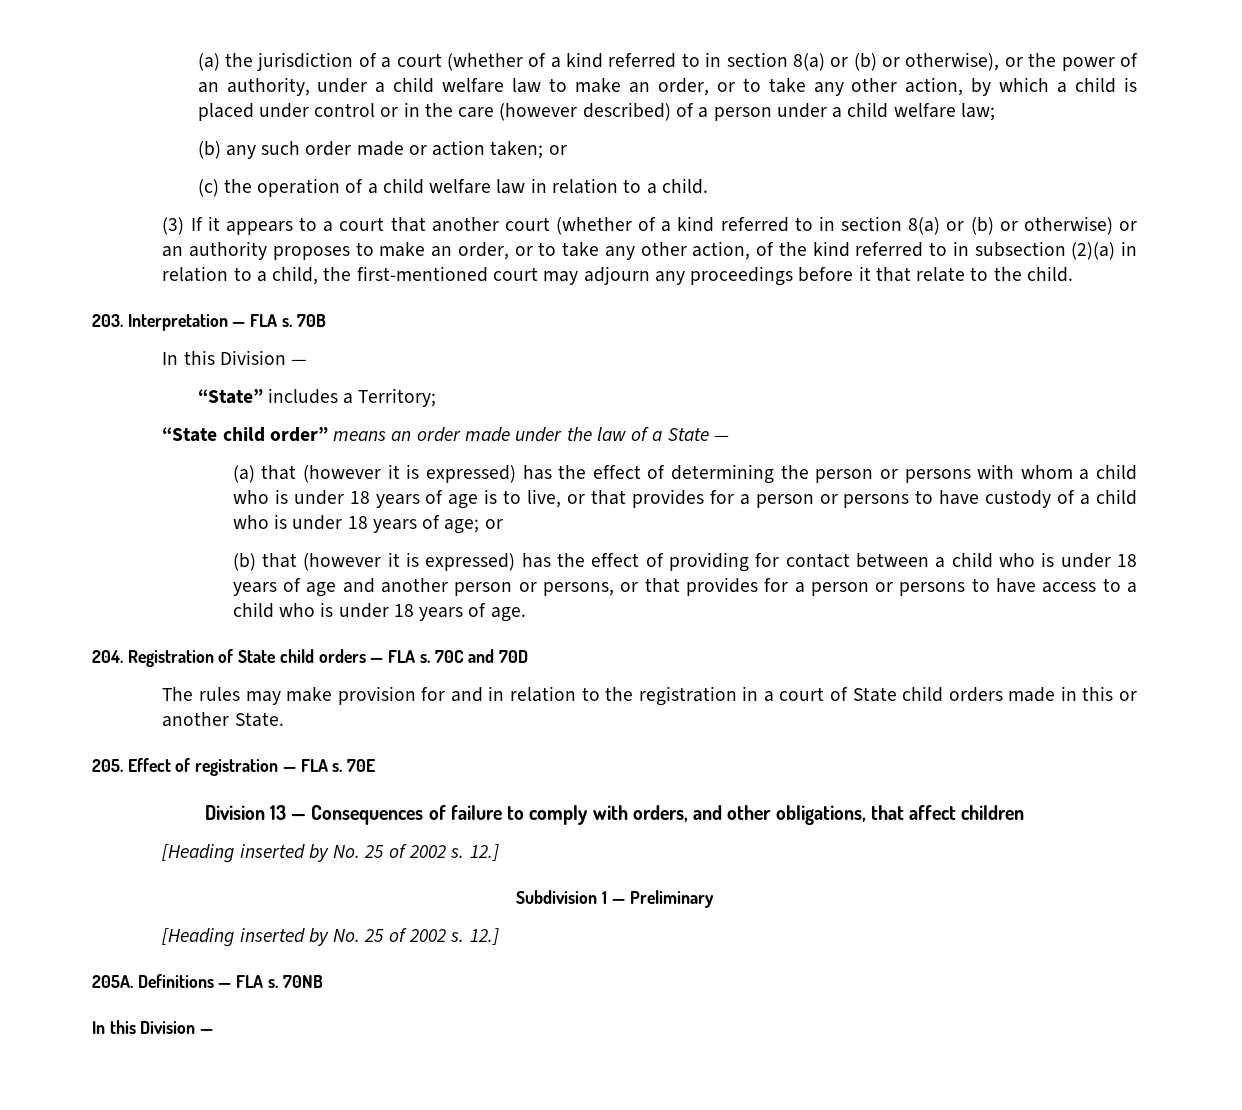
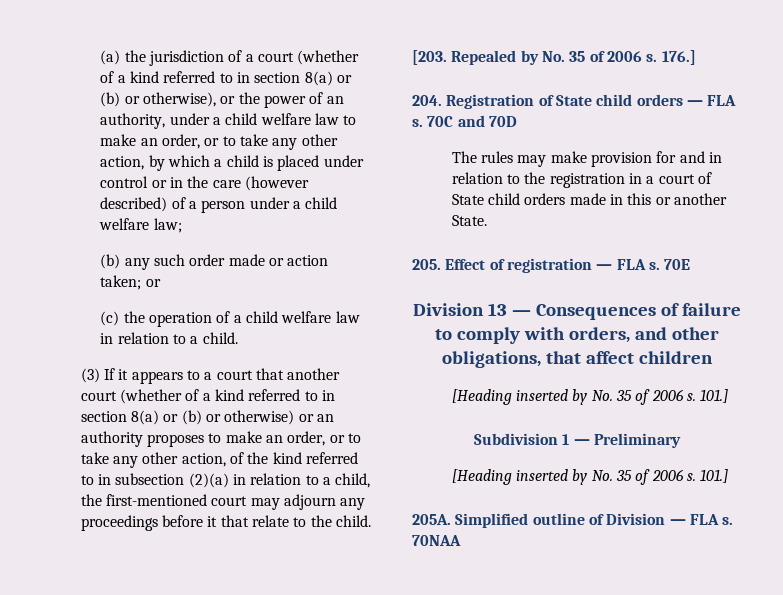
- 203. Interpretation — FLA s. 70B
- In this Division —
- “State” includes a Territory;
- “State child order” means an order made under the law of a State —
- (a) that (however it is expressed) has the effect of determining the person or persons with whom a child who is under 18 years of age is to live, or that provides for a person or persons to have custody of a child who is under 18 years of age; or
- (b) that (however it is expressed) has the effect of providing for contact between a child who is under 18 years of age and another person or persons, or that provides for a person or persons to have access to a child who is under 18 years of age.
+ [203. Repealed by No. 35 of 2006 s. 176.]
  Division 13 — Consequences of failure to comply with orders, and other obligations, that affect children
- [Heading inserted by No. 25 of 2002 s. 12.]
+ [Heading inserted by No. 35 of 2006 s. 101.]
  Subdivision 1 — Preliminary
- [Heading inserted by No. 25 of 2002 s. 12.]
- 205A. Definitions — FLA s. 70NB
- In this Division —
+ [Heading inserted by No. 35 of 2006 s. 101.]
+ 205A. Simplified outline of Division — FLA s. 70NAA

